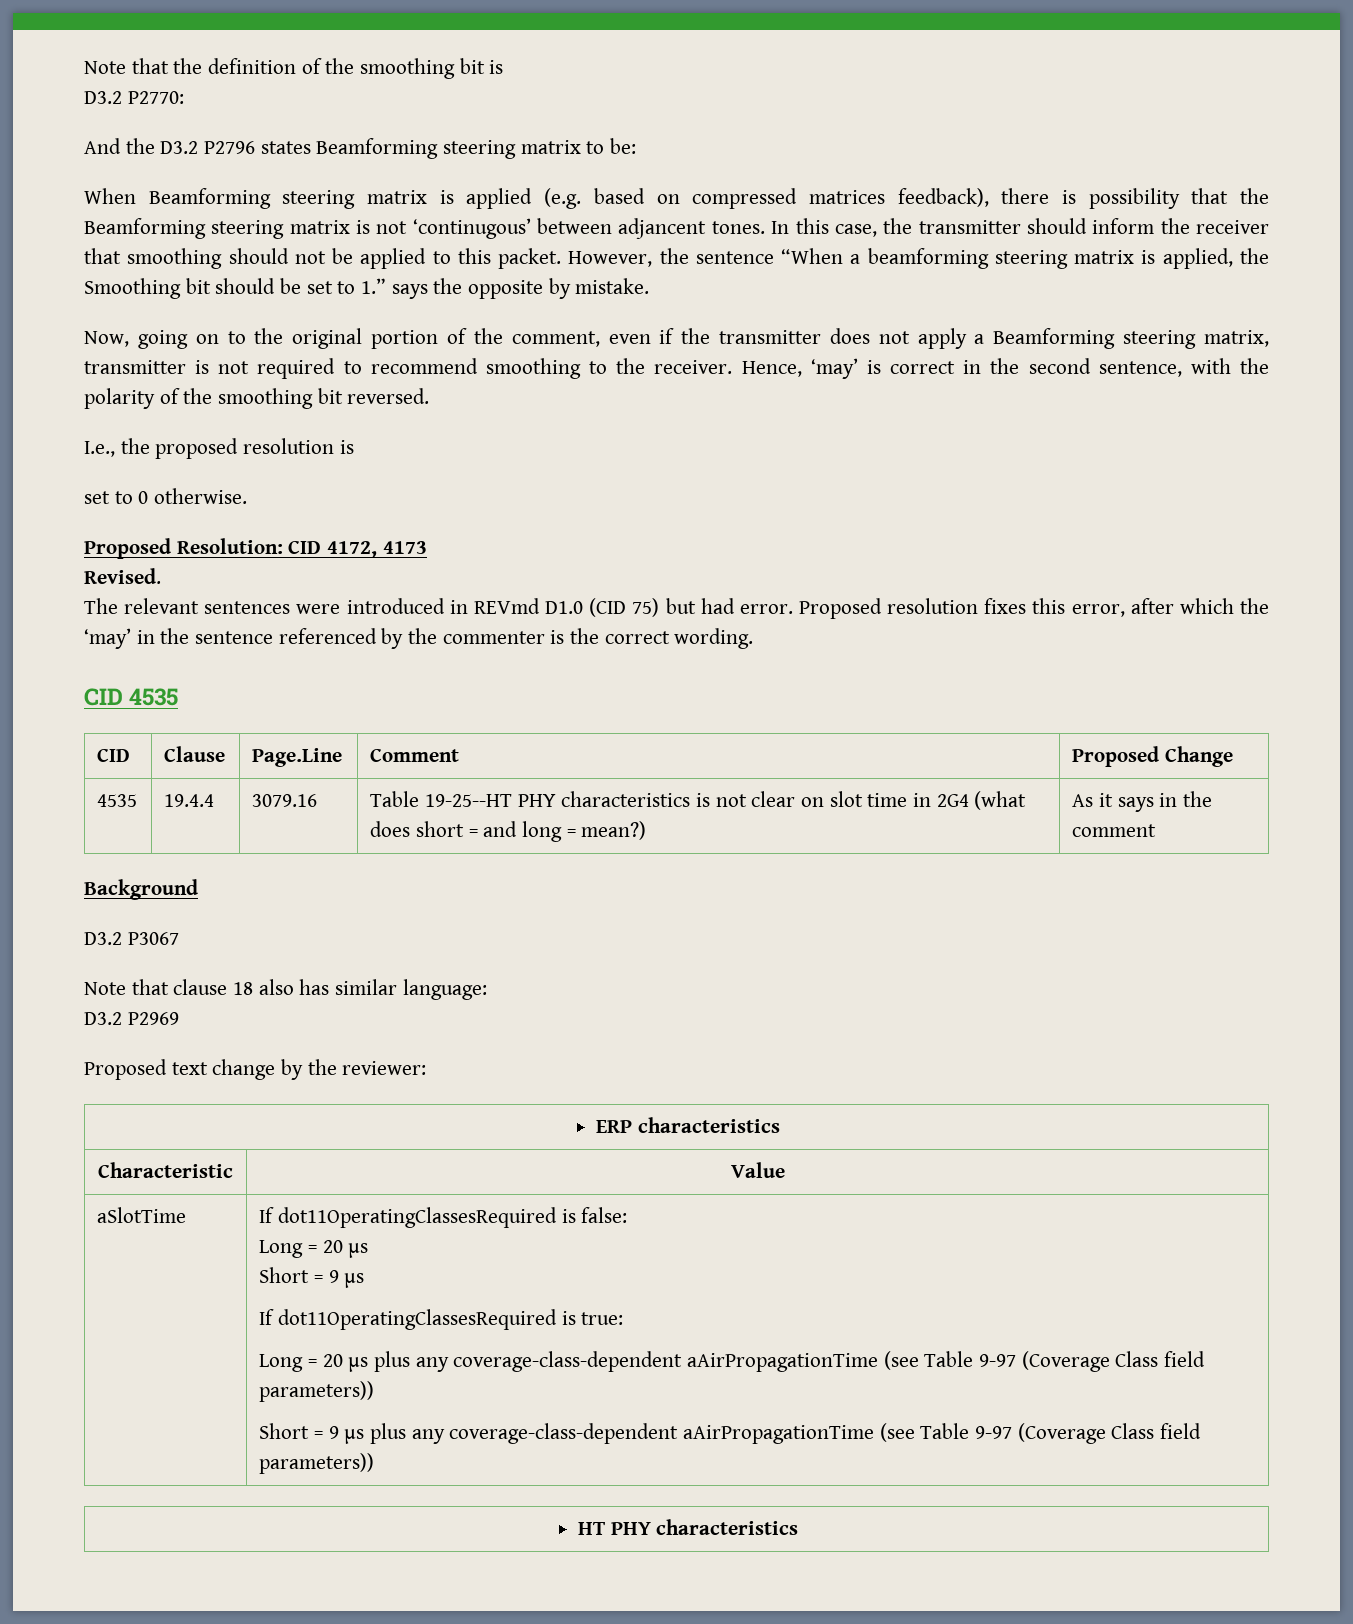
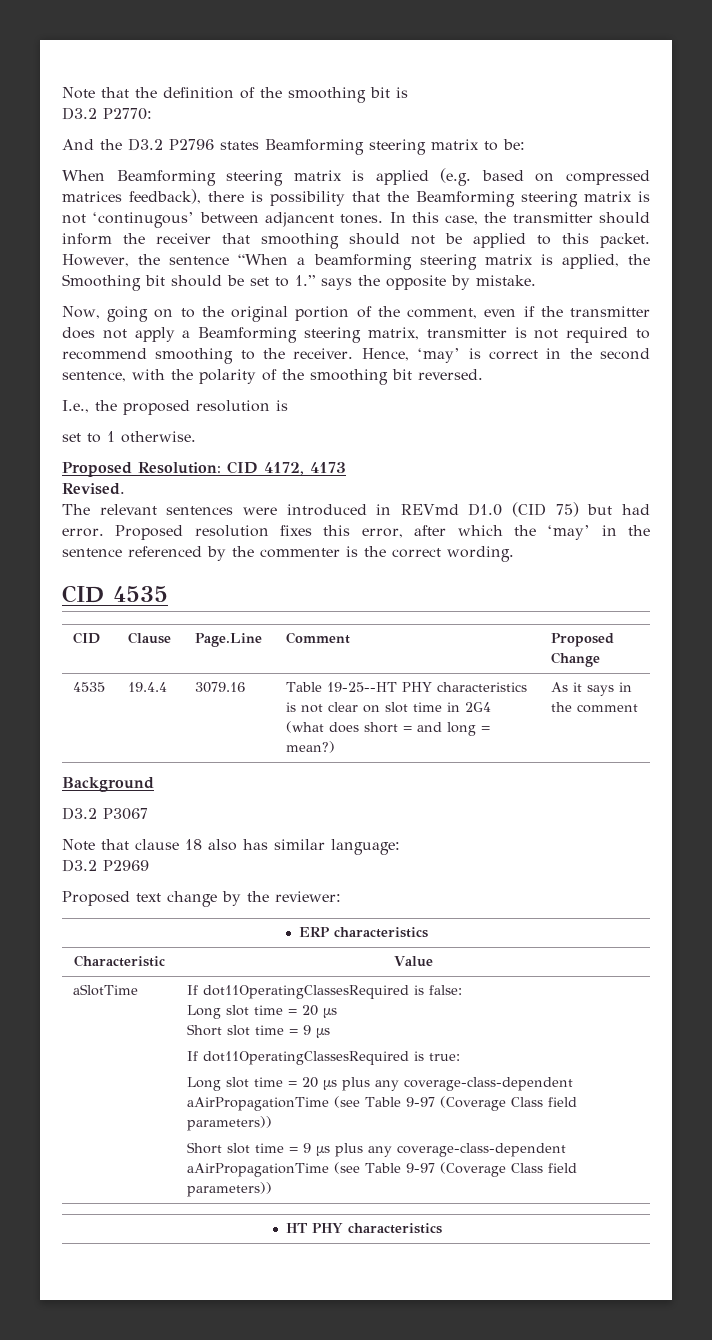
- set to 0 otherwise.
+ set to 1 otherwise.
  If dot11OperatingClassesRequired is false:
- Long = 20 µs
- Short = 9 µs
+ Long slot time = 20 µs
+ Short slot time = 9 µs
- Long = 20 µs plus any coverage-class-dependent aAirPropagationTime (see Table 9-97 (Coverage Class field parameters))
+ Long slot time = 20 µs plus any coverage-class-dependent aAirPropagationTime (see Table 9-97 (Coverage Class field parameters))
- Short = 9 µs plus any coverage-class-dependent aAirPropagationTime (see Table 9-97 (Coverage Class field parameters))
+ Short slot time = 9 µs plus any coverage-class-dependent aAirPropagationTime (see Table 9-97 (Coverage Class field parameters))

